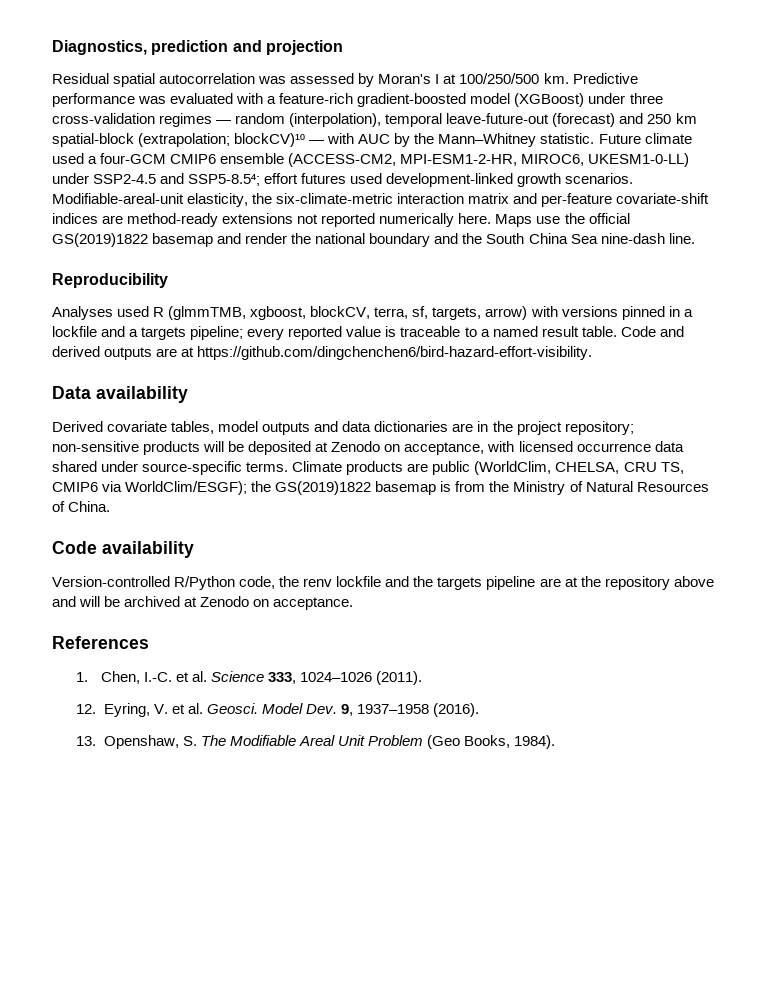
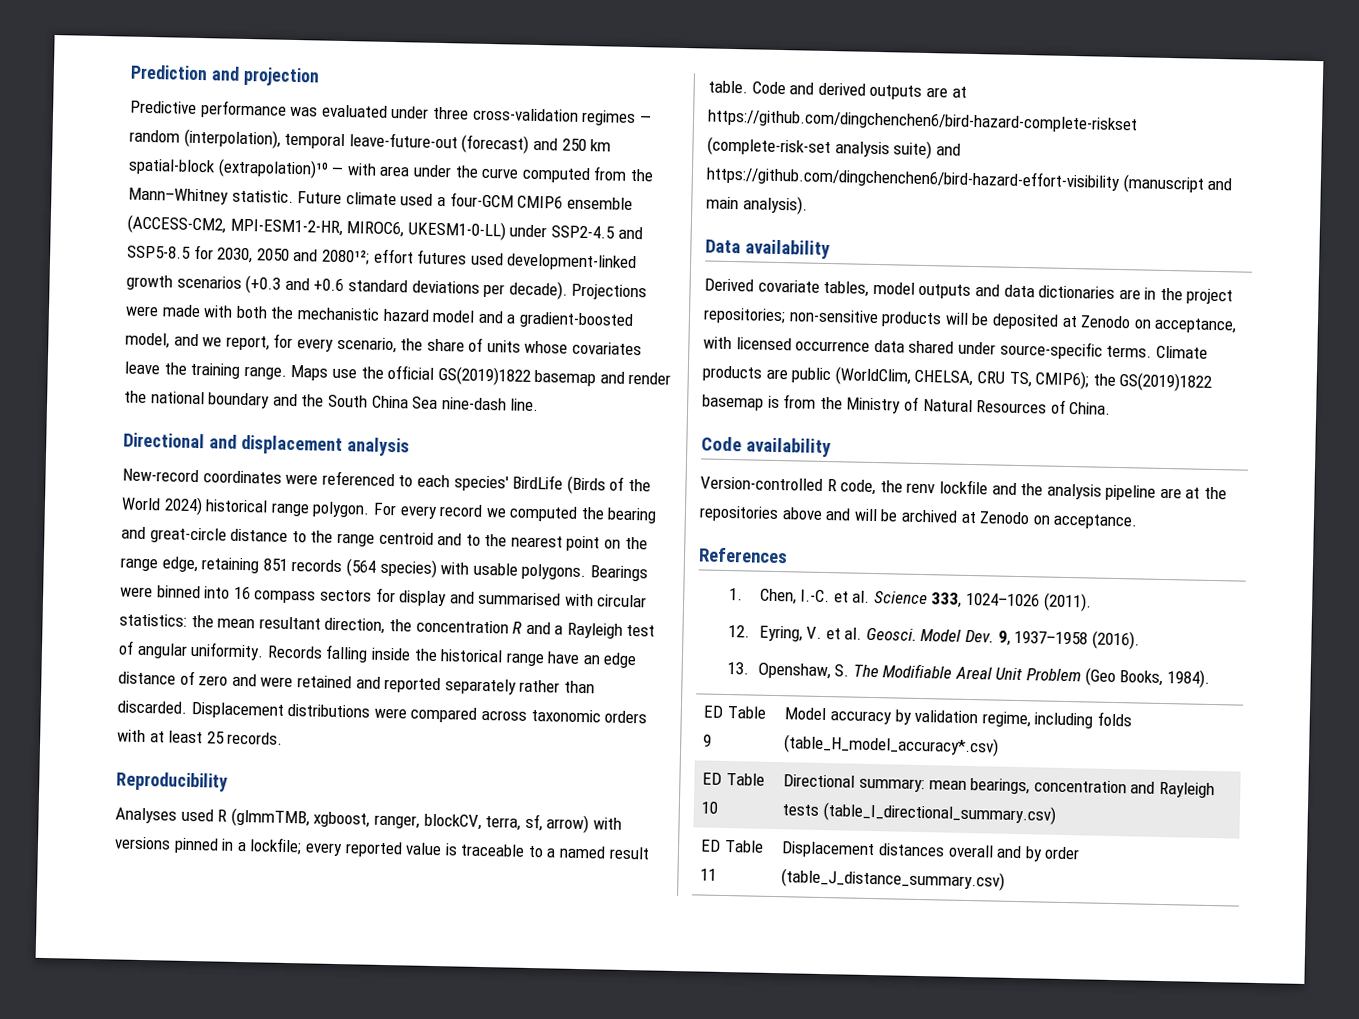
- Diagnostics, prediction and projection
+ Prediction and projection
- Residual spatial autocorrelation was assessed by Moran's I at 100/250/500 km. Predictive performance was evaluated with a feature-rich gradient-boosted model (XGBoost) under three cross-validation regimes — random (interpolation), temporal leave-future-out (forecast) and 250 km spatial-block (extrapolation; blockCV)¹⁰ — with AUC by the Mann–Whitney statistic.
+ Predictive performance was evaluated under three cross-validation regimes — random (interpolation), temporal leave-future-out (forecast) and 250 km spatial-block (extrapolation)¹⁰ — with area under the curve computed from the Mann–Whitney statistic.
- Future climate used a four-GCM CMIP6 ensemble (ACCESS-CM2, MPI-ESM1-2-HR, MIROC6, UKESM1-0-LL) under SSP2-4.5 and SSP5-8.5⁴; effort futures used development-linked growth scenarios. Modifiable-areal-unit elasticity, the six-climate-metric interaction matrix and per-feature covariate-shift indices are method-ready extensions not reported numerically here.
+ Future climate used a four-GCM CMIP6 ensemble (ACCESS-CM2, MPI-ESM1-2-HR, MIROC6, UKESM1-0-LL) under SSP2-4.5 and SSP5-8.5 for 2030, 2050 and 2080¹²; effort futures used development-linked growth scenarios (+0.3 and +0.6 standard deviations per decade). Projections were made with both the mechanistic hazard model and a gradient-boosted model, and we report, for every scenario, the share of units whose covariates leave the training range.
+ Directional and displacement analysis
+ New-record coordinates were referenced to each species' BirdLife (Birds of the World 2024) historical range polygon. For every record we computed the bearing and great-circle distance to the range centroid and to the nearest point on the range edge, retaining 851 records (564 species) with usable polygons. Bearings were binned into 16 compass sectors for display and summarised with circular statistics: the mean resultant direction, the concentration R and a Rayleigh test of angular uniformity. Records falling inside the historical range have an edge distance of zero and were retained and reported separately rather than discarded. Displacement distributions were compared across taxonomic orders with at least 25 records.
- Analyses used R (glmmTMB, xgboost, blockCV, terra, sf, targets, arrow) with versions pinned in a lockfile and a targets pipeline; every reported value is traceable to a named result table.
+ Analyses used R (glmmTMB, xgboost, ranger, blockCV, terra, sf, arrow) with versions pinned in a lockfile; every reported value is traceable to a named result table.
- Code and derived outputs are at https://github.com/dingchenchen6/bird-hazard-effort-visibility.
+ Code and derived outputs are at https://github.com/dingchenchen6/bird-hazard-complete-riskset (complete-risk-set analysis suite) and https://github.com/dingchenchen6/bird-hazard-effort-visibility (manuscript and main analysis).
- Derived covariate tables, model outputs and data dictionaries are in the project repository; non-sensitive products will be deposited at Zenodo on acceptance, with licensed occurrence data shared under source-specific terms.
+ Derived covariate tables, model outputs and data dictionaries are in the project repositories; non-sensitive products will be deposited at Zenodo on acceptance, with licensed occurrence data shared under source-specific terms.
- Climate products are public (WorldClim, CHELSA, CRU TS, CMIP6 via WorldClim/ESGF); the GS(2019)1822 basemap is from the Ministry of Natural Resources of China.
+ Climate products are public (WorldClim, CHELSA, CRU TS, CMIP6); the GS(2019)1822 basemap is from the Ministry of Natural Resources of China.
- Version-controlled R/Python code, the renv lockfile and the targets pipeline are at the repository above and will be archived at Zenodo on acceptance.
+ Version-controlled R code, the renv lockfile and the analysis pipeline are at the repositories above and will be archived at Zenodo on acceptance.
+ ED Table 9 | Model accuracy by validation regime, including folds (table_H_model_accuracy*.csv)
+ ED Table 10 | Directional summary: mean bearings, concentration and Rayleigh tests (table_I_directional_summary.csv)
+ ED Table 11 | Displacement distances overall and by order (table_J_distance_summary.csv)

